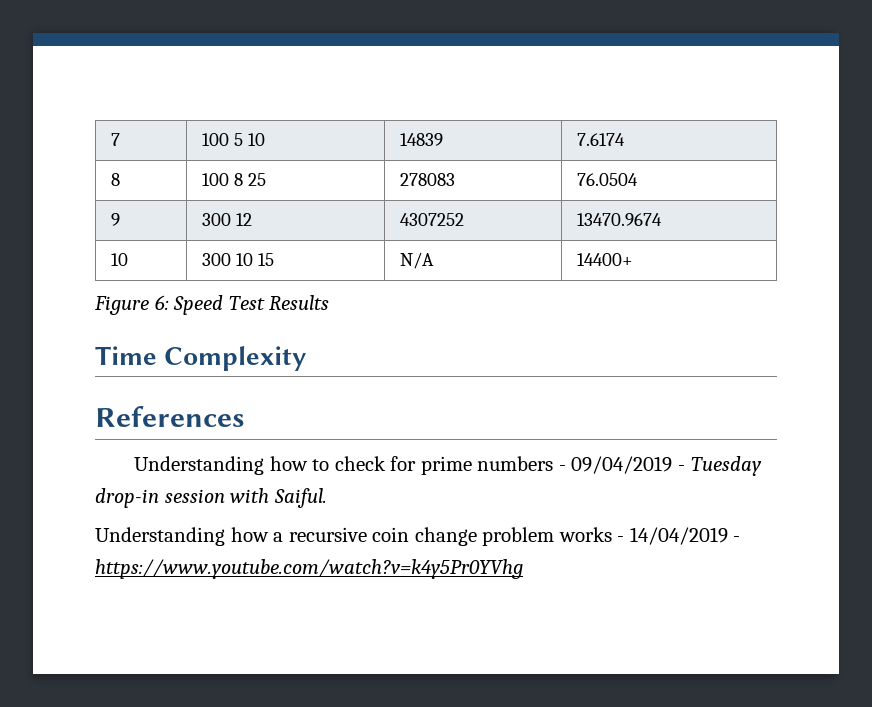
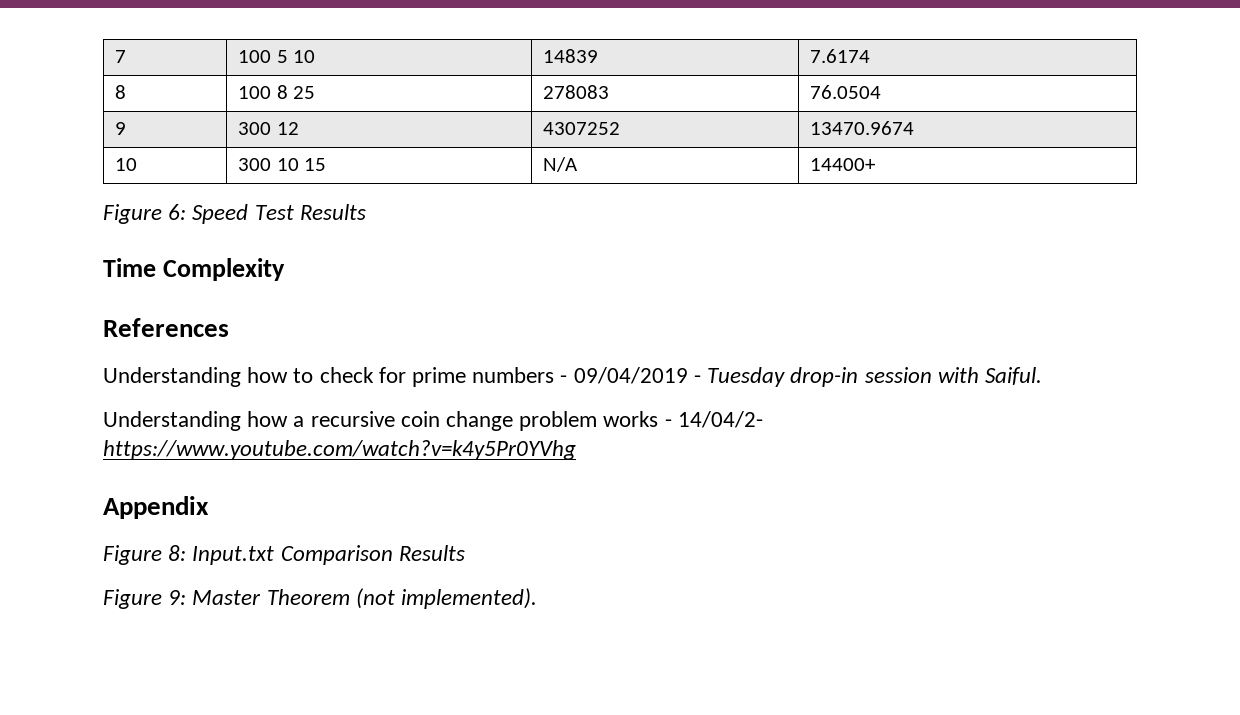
- Understanding how a recursive coin change problem works - 14/04/2019 - https://www.youtube.com/watch?v=k4y5Pr0YVhg
+ Understanding how a recursive coin change problem works - 14/04/2- https://www.youtube.com/watch?v=k4y5Pr0YVhg
+ Appendix
+ Figure 8: Input.txt Comparison Results
+ Figure 9: Master Theorem (not implemented).

